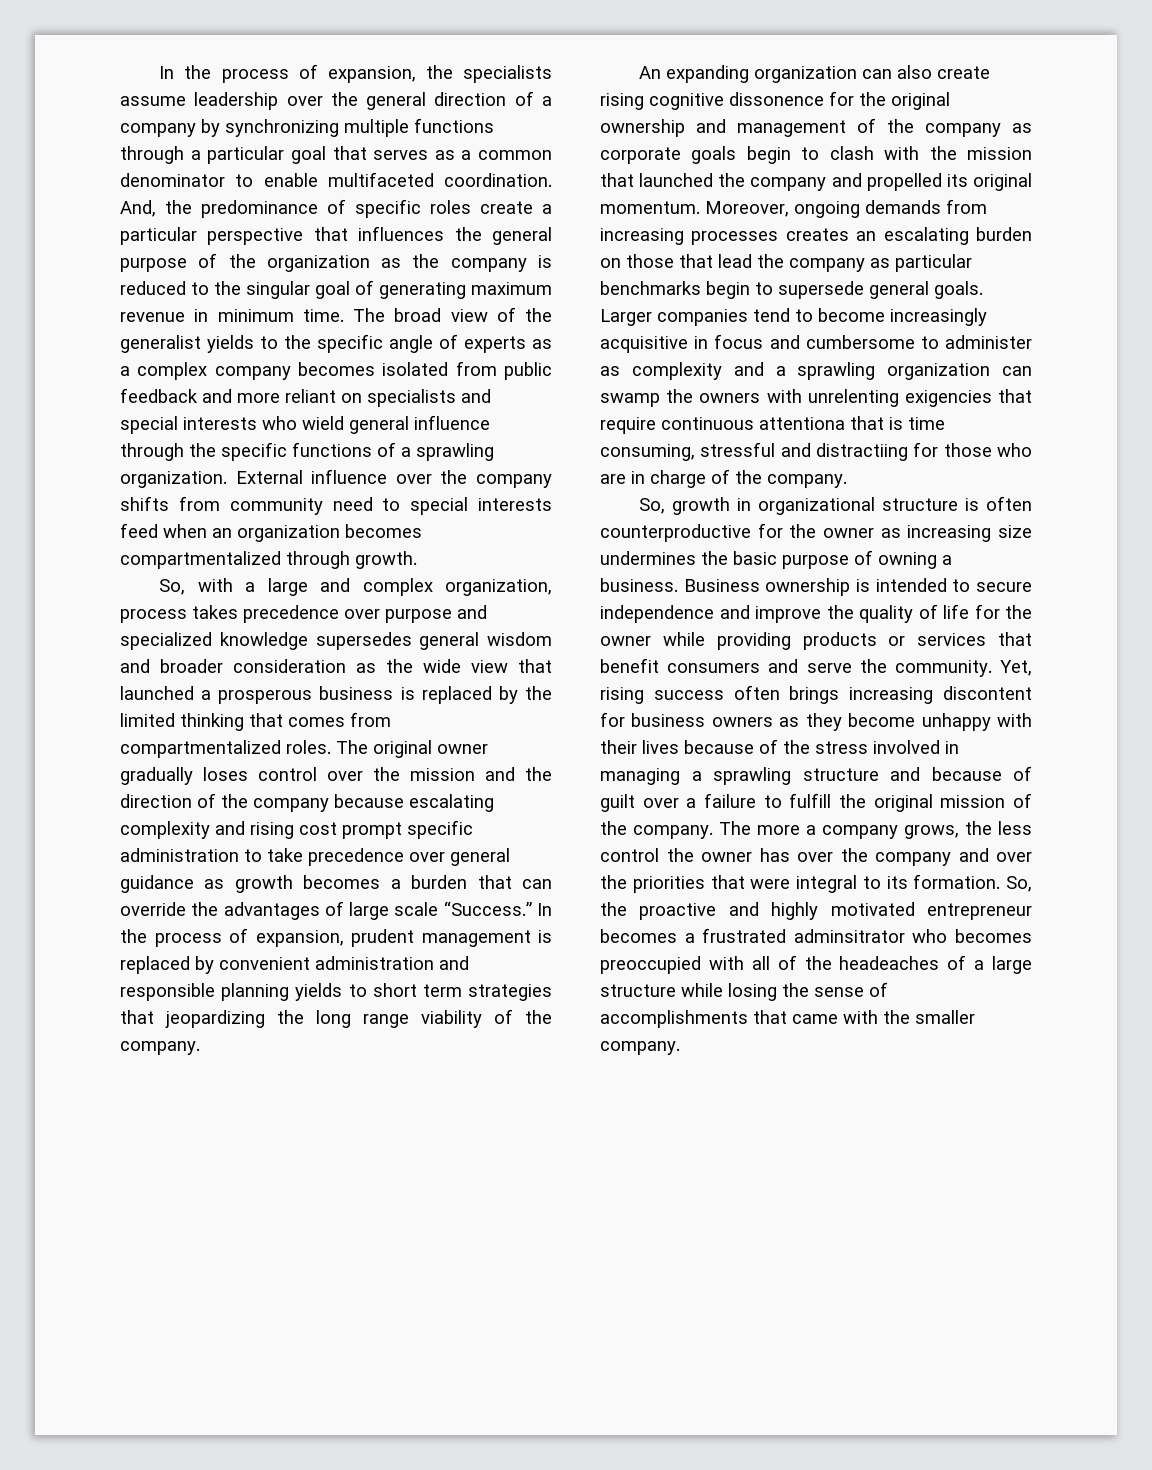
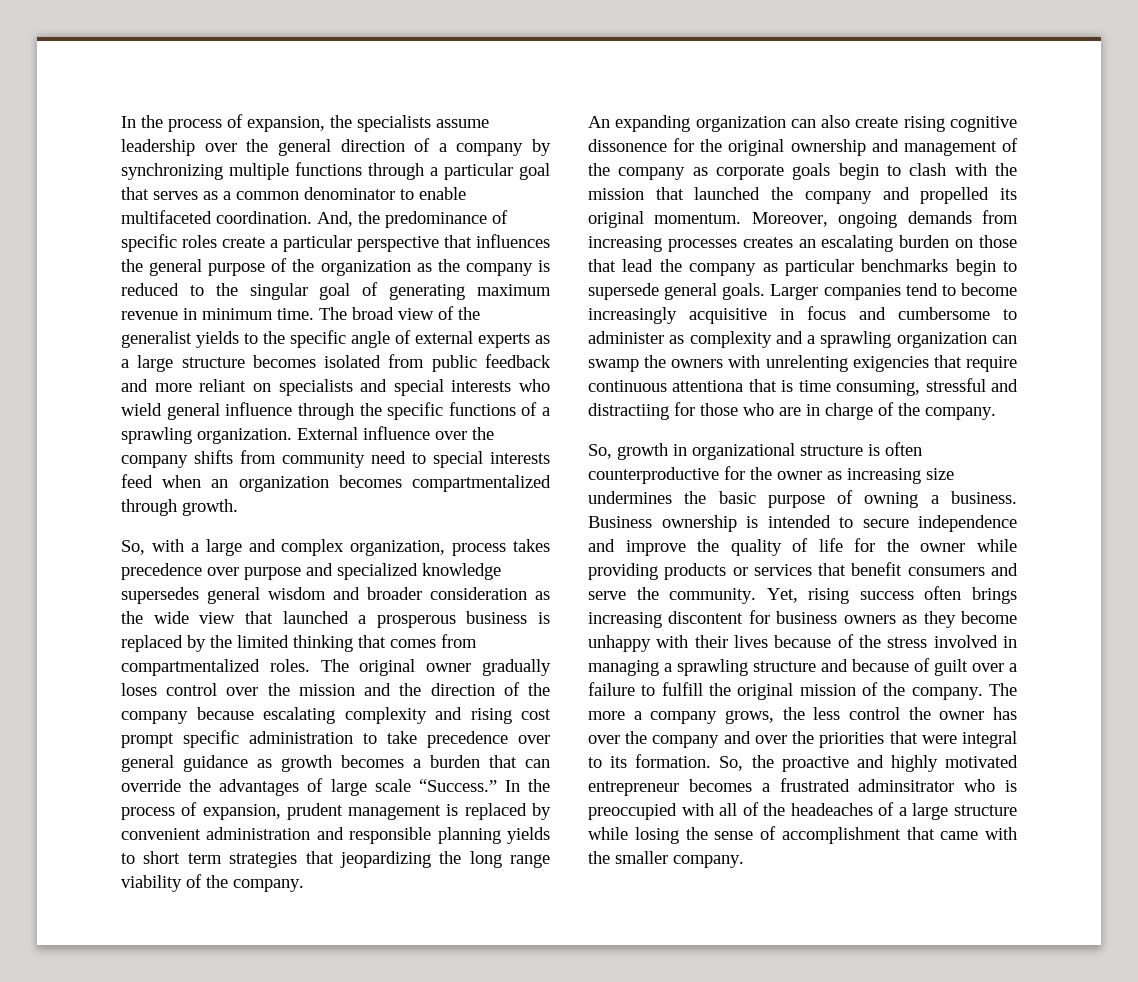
- The broad view of the generalist yields to the specific angle of experts as a complex company becomes isolated from public feedback and more reliant on specialists and special interests who wield general influence through the specific functions of a sprawling organization.
+ The broad view of the generalist yields to the specific angle of external experts as a large structure becomes isolated from public feedback and more reliant on specialists and special interests who wield general influence through the specific functions of a sprawling organization.
- So, the proactive and highly motivated entrepreneur becomes a frustrated adminsitrator who becomes preoccupied with all of the headeaches of a large structure while losing the sense of accomplishments that came with the smaller company.
+ So, the proactive and highly motivated entrepreneur becomes a frustrated adminsitrator who is preoccupied with all of the headeaches of a large structure while losing the sense of accomplishment that came with the smaller company.

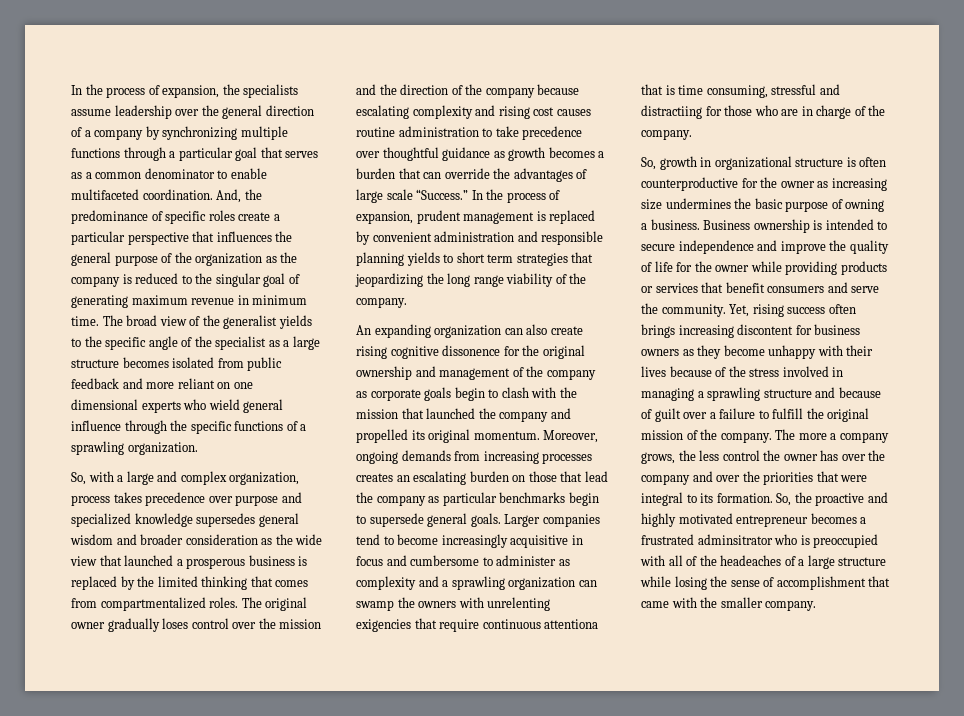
- The broad view of the generalist yields to the specific angle of external experts as a large structure becomes isolated from public feedback and more reliant on specialists and special interests who wield general influence through the specific functions of a sprawling organization. External influence over the company shifts from community need to special interests feed when an organization becomes compartmentalized through growth.
+ The broad view of the generalist yields to the specific angle of the specialist as a large structure becomes isolated from public feedback and more reliant on one dimensional experts who wield general influence through the specific functions of a sprawling organization.
- The original owner gradually loses control over the mission and the direction of the company because escalating complexity and rising cost prompt specific administration to take precedence over general guidance as growth becomes a burden that can override the advantages of large scale “Success.”
+ The original owner gradually loses control over the mission and the direction of the company because escalating complexity and rising cost causes routine administration to take precedence over thoughtful guidance as growth becomes a burden that can override the advantages of large scale “Success.”

